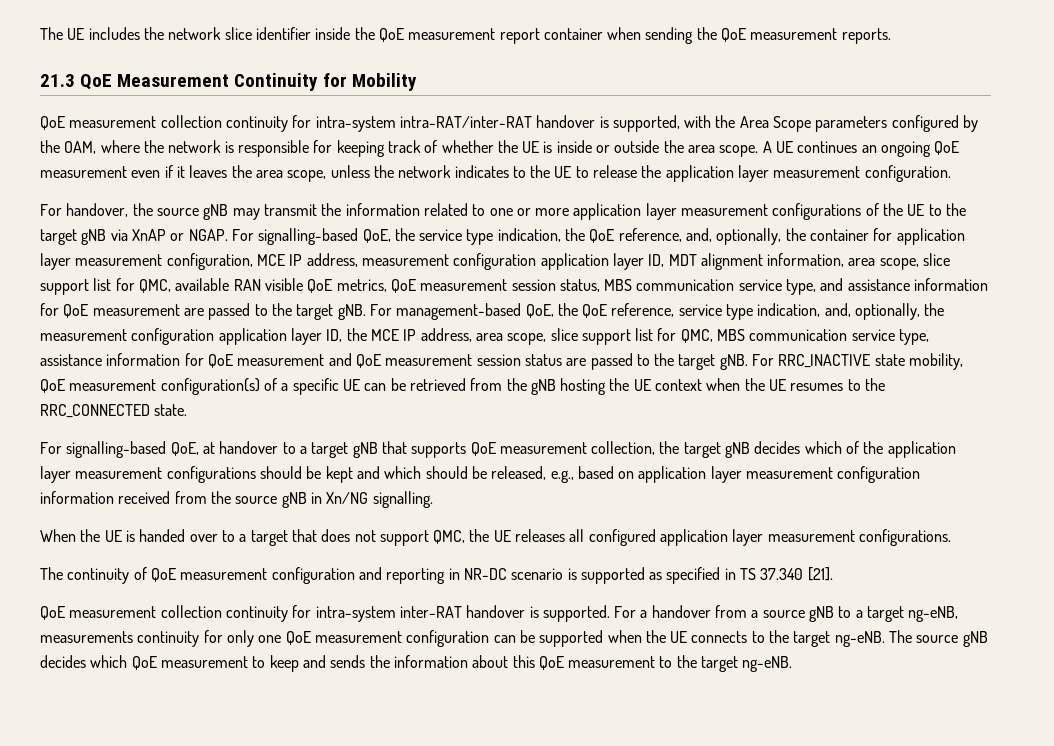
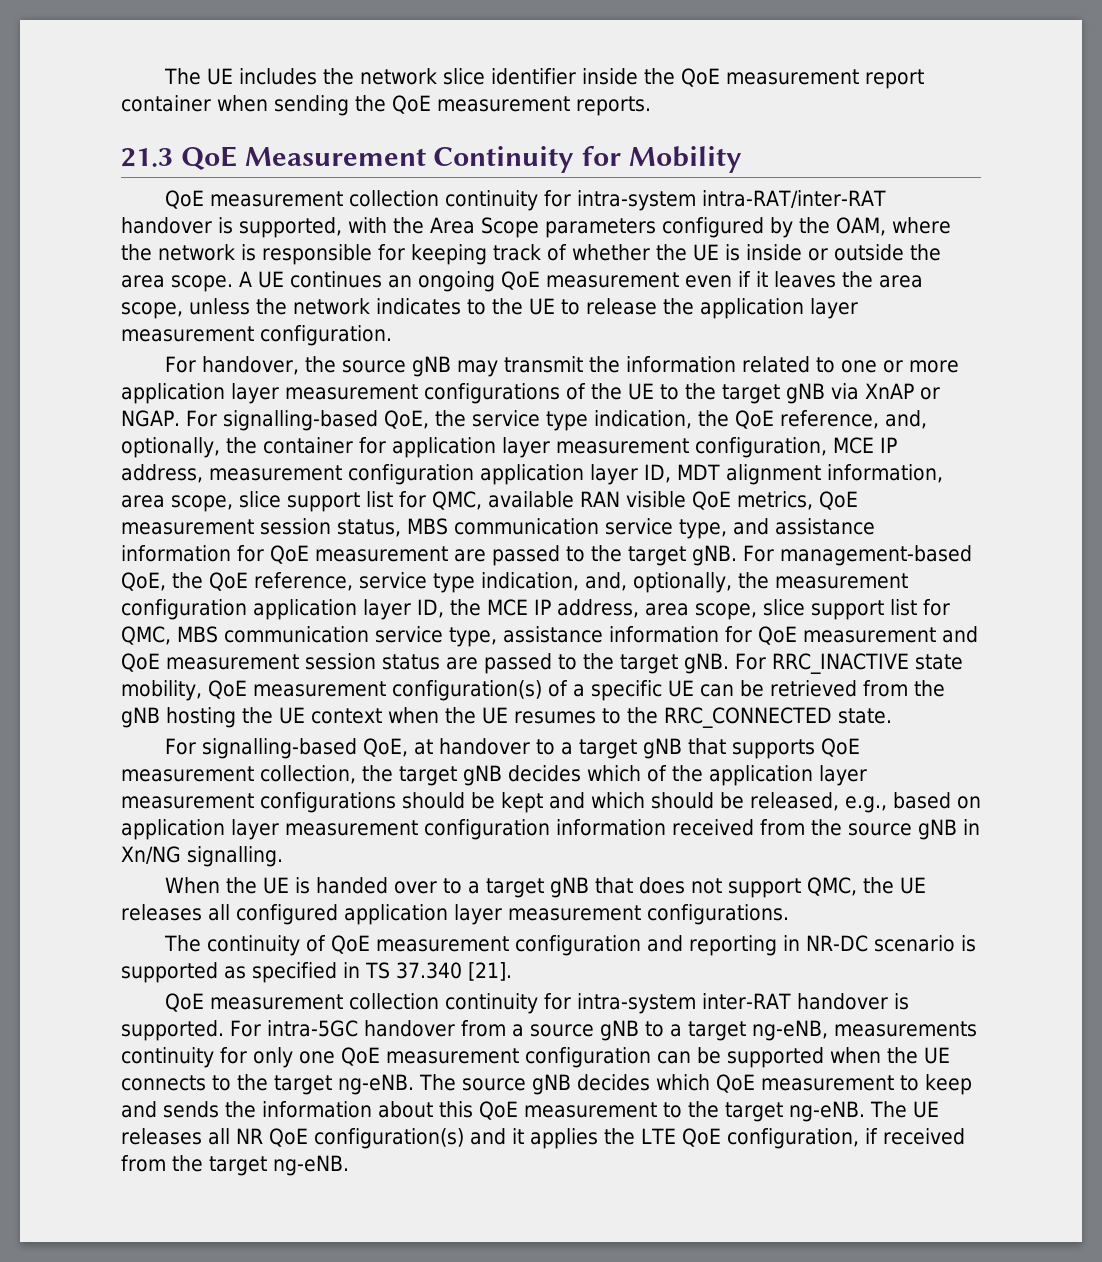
- When the UE is handed over to a target that does not support QMC, the UE releases all configured application layer measurement configurations.
+ When the UE is handed over to a target gNB that does not support QMC, the UE releases all configured application layer measurement configurations.
- For a handover from a source gNB to a target ng-eNB, measurements continuity for only one QoE measurement configuration can be supported when the UE connects to the target ng-eNB.
+ For intra-5GC handover from a source gNB to a target ng-eNB, measurements continuity for only one QoE measurement configuration can be supported when the UE connects to the target ng-eNB.
+ The UE releases all NR QoE configuration(s) and it applies the LTE QoE configuration, if received from the target ng-eNB.

